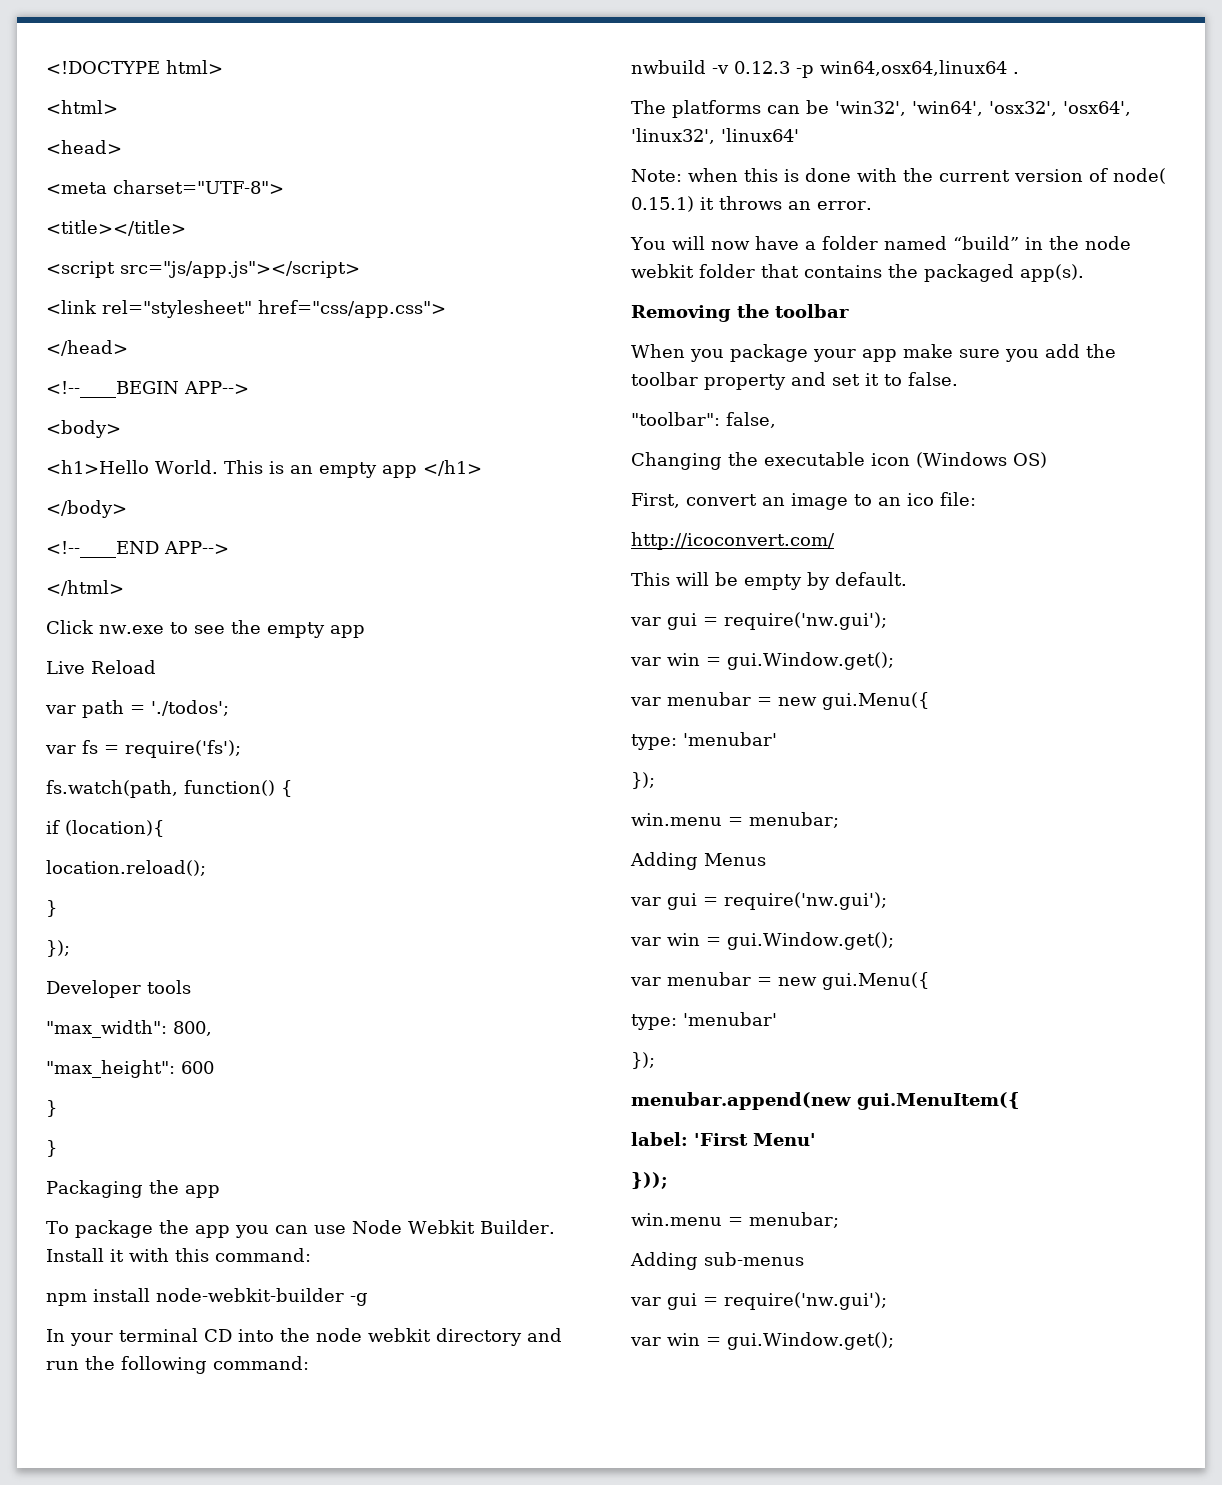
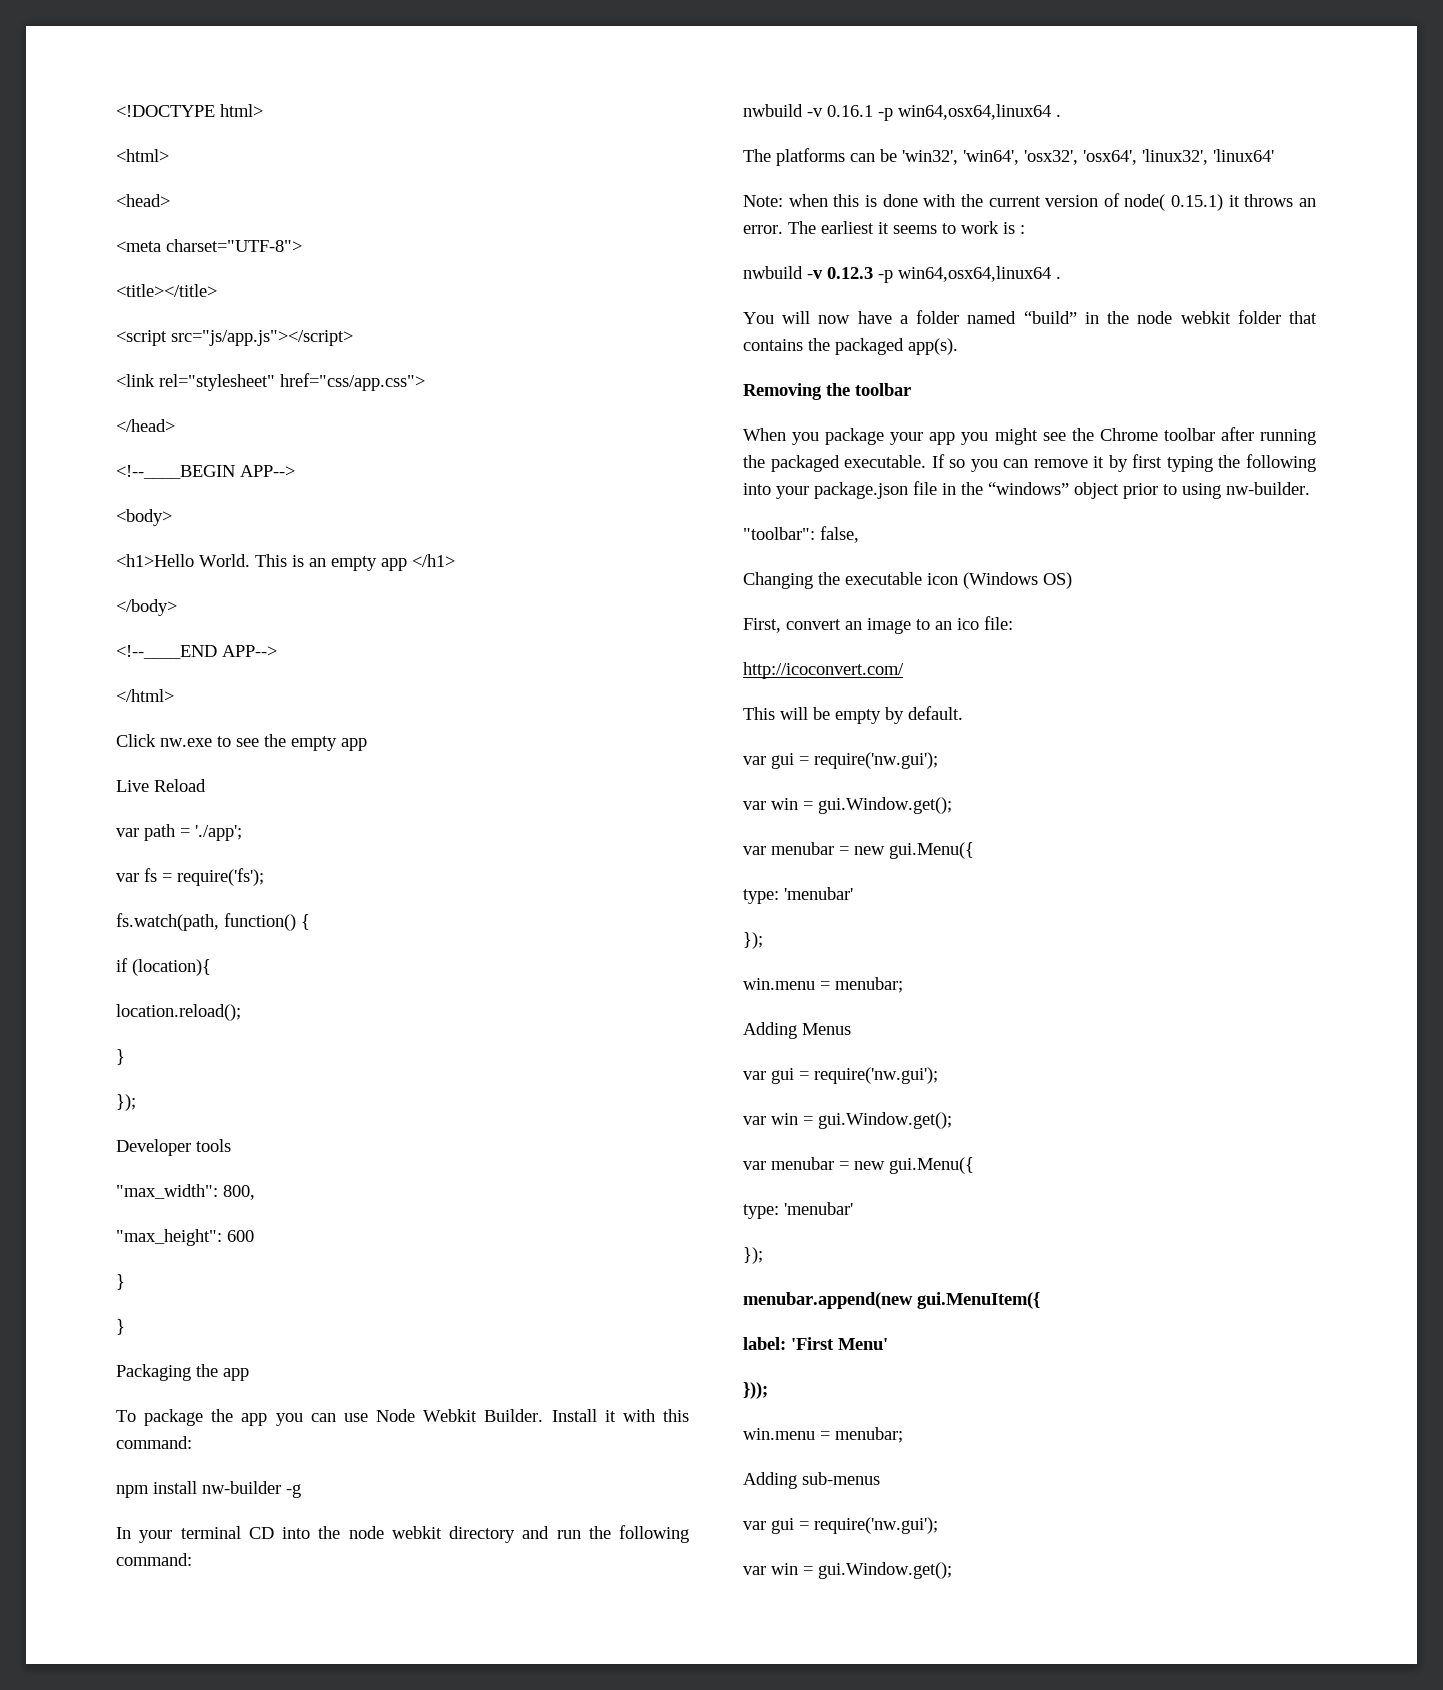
- var path = './todos';
+ var path = './app';
- npm install node-webkit-builder -g
+ npm install nw-builder -g
- nwbuild -v 0.12.3 -p win64,osx64,linux64 .
+ nwbuild -v 0.16.1 -p win64,osx64,linux64 .
+ The earliest it seems to work is :
+ nwbuild -v 0.12.3 -p win64,osx64,linux64 .
- When you package your app make sure you add the toolbar property and set it to false.
+ When you package your app you might see the Chrome toolbar after running the packaged executable. If so you can remove it by first typing the following into your package.json file in the “windows” object prior to using nw-builder.

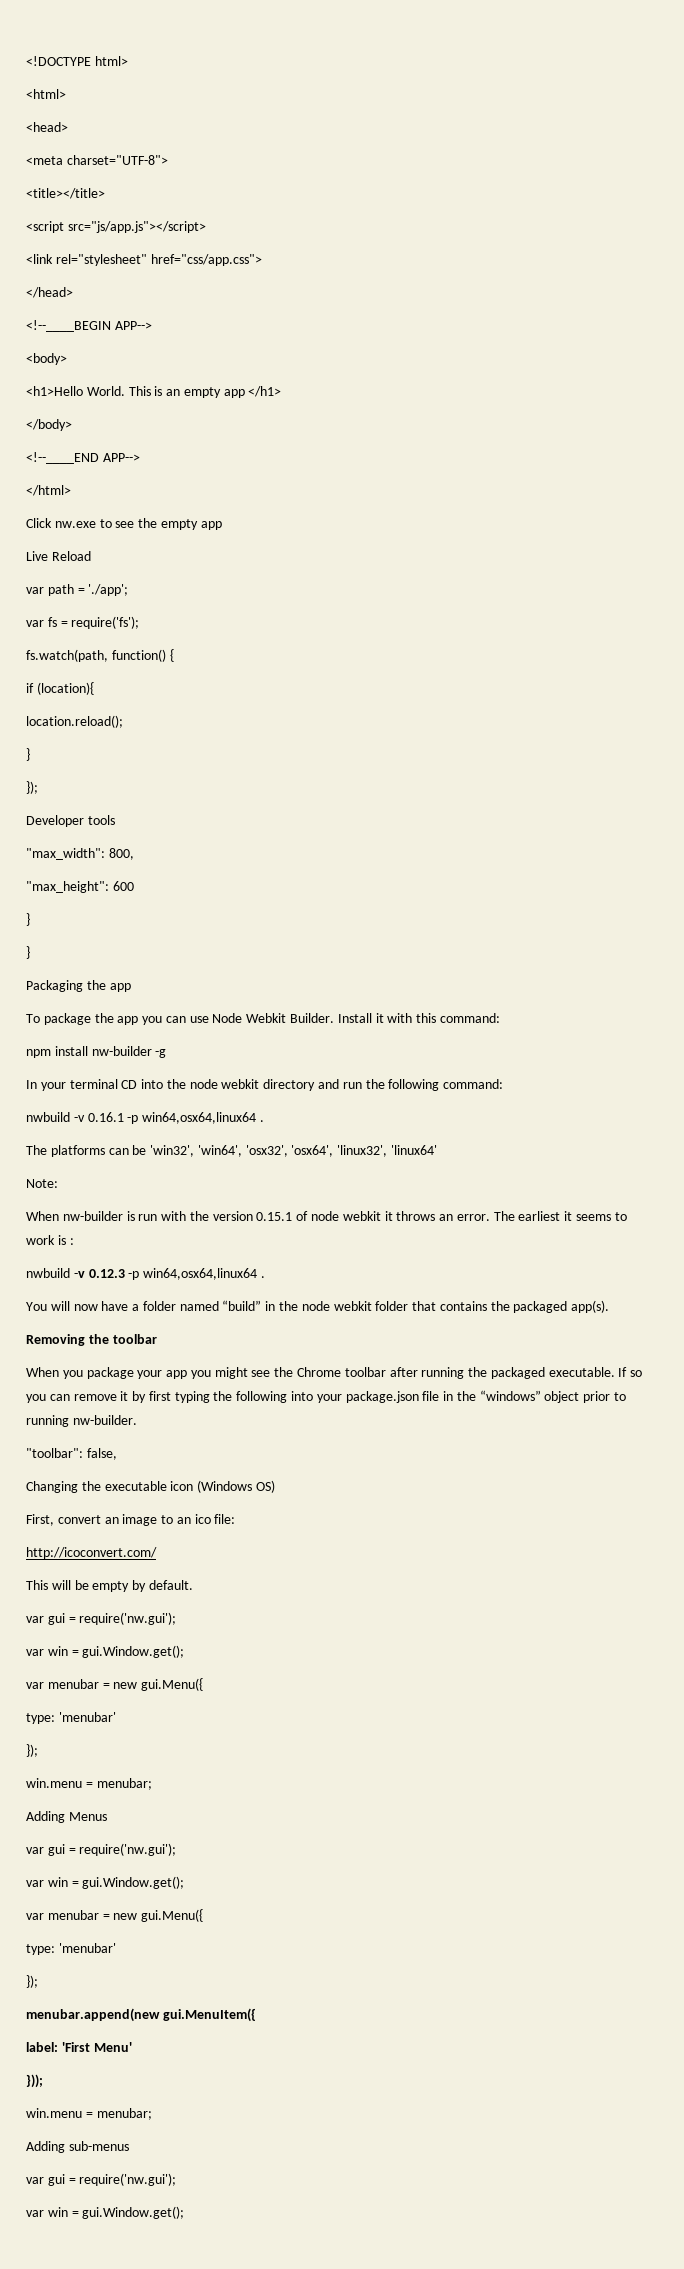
- Note: when this is done with the current version of node( 0.15.1) it throws an error.
+ Note:
+ When nw-builder is run with the version 0.15.1 of node webkit it throws an error.
- If so you can remove it by first typing the following into your package.json file in the “windows” object prior to using nw-builder.
+ If so you can remove it by first typing the following into your package.json file in the “windows” object prior to running nw-builder.

